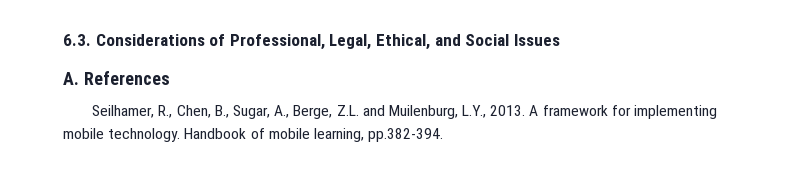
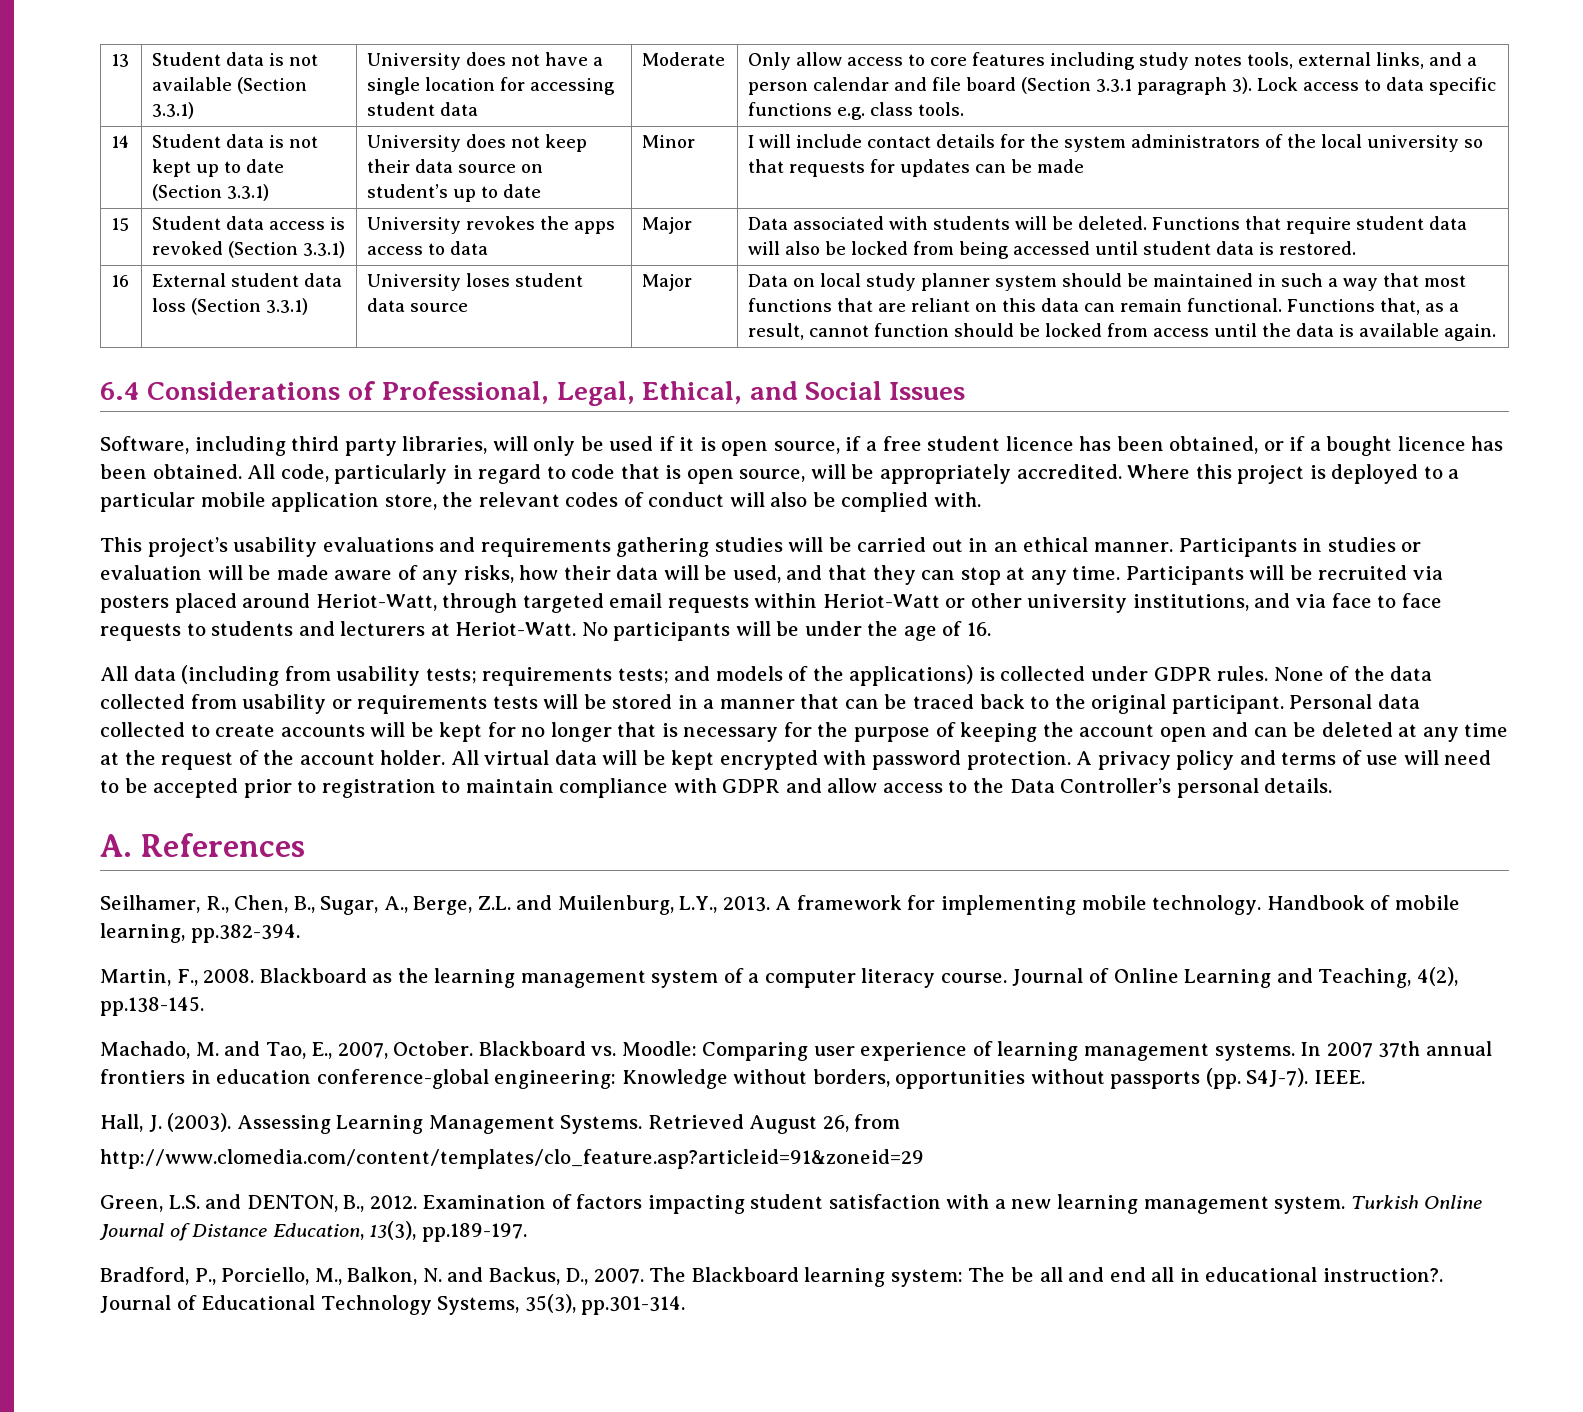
- 6.3. Considerations of Professional, Legal, Ethical, and Social Issues
+ 13 | Student data is not available (Section 3.3.1) | University does not have a single location for accessing student data | Moderate | Only allow access to core features including study notes tools, external links, and a person calendar and file board (Section 3.3.1 paragraph 3). Lock access to data specific functions e.g. class tools.
+ 14 | Student data is not kept up to date (Section 3.3.1) | University does not keep their data source on student’s up to date | Minor | I will include contact details for the system administrators of the local university so that requests for updates can be made
+ 15 | Student data access is revoked (Section 3.3.1) | University revokes the apps access to data | Major | Data associated with students will be deleted. Functions that require student data will also be locked from being accessed until student data is restored.
+ 16 | External student data loss (Section 3.3.1) | University loses student data source | Major | Data on local study planner system should be maintained in such a way that most functions that are reliant on this data can remain functional. Functions that, as a result, cannot function should be locked from access until the data is available again.
+ 6.4 Considerations of Professional, Legal, Ethical, and Social Issues
+ Software, including third party libraries, will only be used if it is open source, if a free student licence has been obtained, or if a bought licence has been obtained. All code, particularly in regard to code that is open source, will be appropriately accredited. Where this project is deployed to a particular mobile application store, the relevant codes of conduct will also be complied with.
+ This project’s usability evaluations and requirements gathering studies will be carried out in an ethical manner. Participants in studies or evaluation will be made aware of any risks, how their data will be used, and that they can stop at any time. Participants will be recruited via posters placed around Heriot-Watt, through targeted email requests within Heriot-Watt or other university institutions, and via face to face requests to students and lecturers at Heriot-Watt. No participants will be under the age of 16.
+ All data (including from usability tests; requirements tests; and models of the applications) is collected under GDPR rules. None of the data collected from usability or requirements tests will be stored in a manner that can be traced back to the original participant. Personal data collected to create accounts will be kept for no longer that is necessary for the purpose of keeping the account open and can be deleted at any time at the request of the account holder. All virtual data will be kept encrypted with password protection. A privacy policy and terms of use will need to be accepted prior to registration to maintain compliance with GDPR and allow access to the Data Controller’s personal details.
+ Martin, F., 2008. Blackboard as the learning management system of a computer literacy course. Journal of Online Learning and Teaching, 4(2), pp.138-145.
+ Machado, M. and Tao, E., 2007, October. Blackboard vs. Moodle: Comparing user experience of learning management systems. In 2007 37th annual frontiers in education conference-global engineering: Knowledge without borders, opportunities without passports (pp. S4J-7). IEEE.
+ Hall, J. (2003). Assessing Learning Management Systems. Retrieved August 26, from
+ http://www.clomedia.com/content/templates/clo_feature.asp?articleid=91&zoneid=29
+ Green, L.S. and DENTON, B., 2012. Examination of factors impacting student satisfaction with a new learning management system. Turkish Online Journal of Distance Education, 13(3), pp.189-197.
+ Bradford, P., Porciello, M., Balkon, N. and Backus, D., 2007. The Blackboard learning system: The be all and end all in educational instruction?. Journal of Educational Technology Systems, 35(3), pp.301-314.

